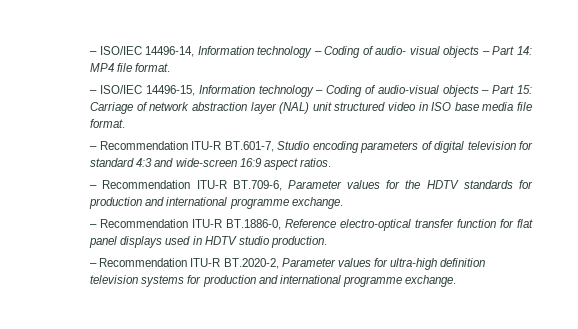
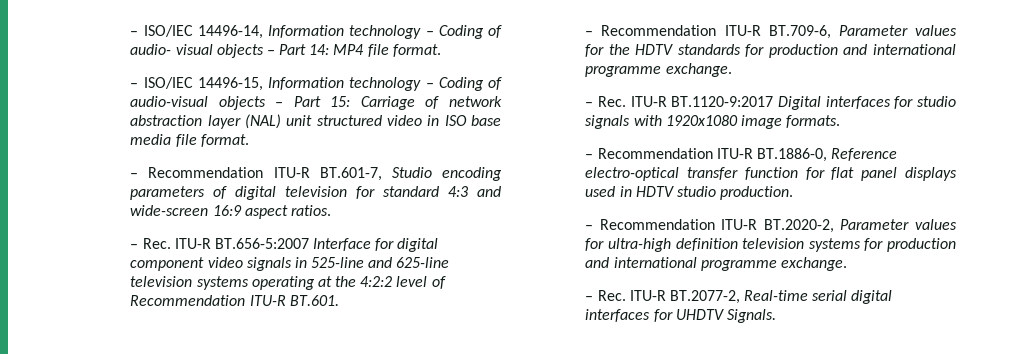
+ – Rec. ITU-R BT.656-5:2007 Interface for digital component video signals in 525-line and 625-line television systems operating at the 4:2:2 level of Recommendation ITU-R BT.601.
+ – Rec. ITU-R BT.1120-9:2017 Digital interfaces for studio signals with 1920x1080 image formats.
+ – Rec. ITU-R BT.2077-2, Real-time serial digital interfaces for UHDTV Signals.

